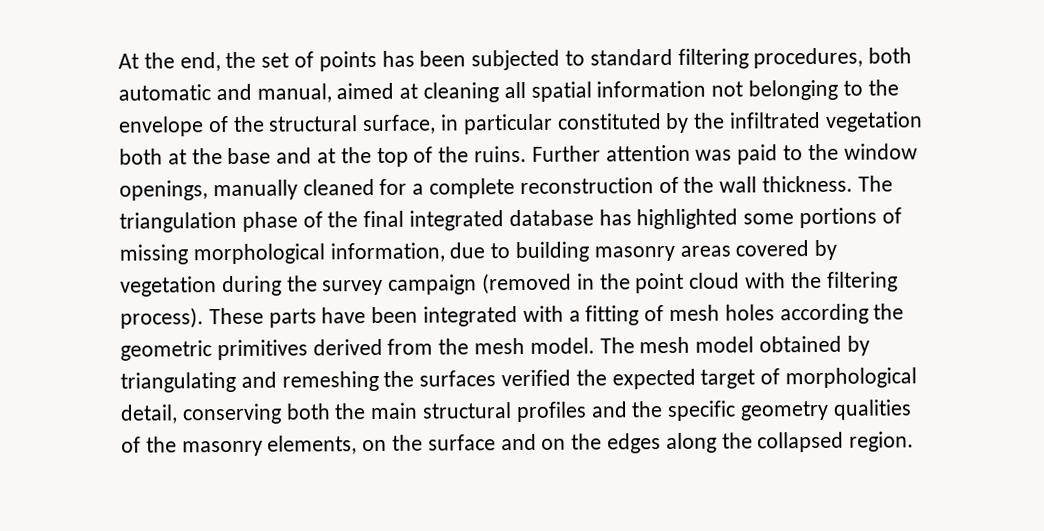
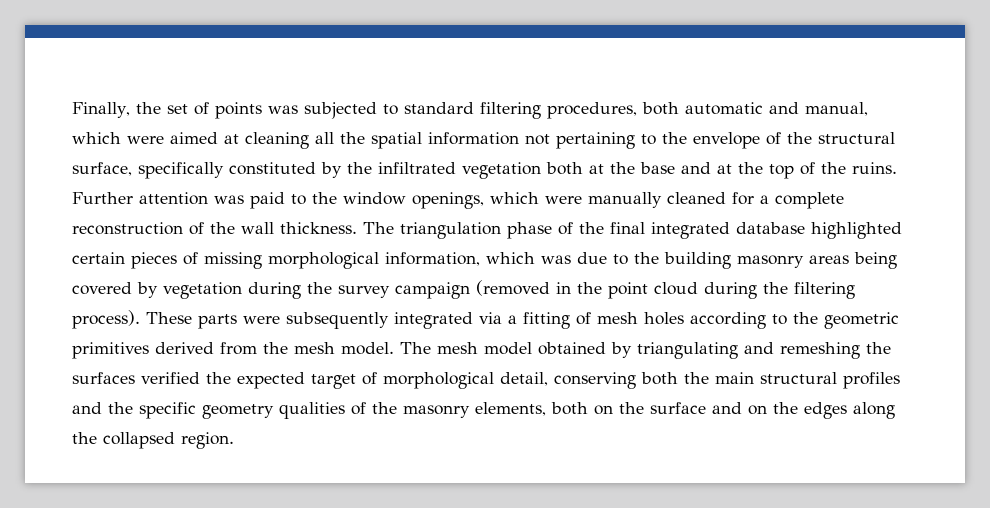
- At the end, the set of points has been subjected to standard filtering procedures, both automatic and manual, aimed at cleaning all spatial information not belonging to the envelope of the structural surface, in particular constituted by the infiltrated vegetation both at the base and at the top of the ruins.
+ Finally, the set of points was subjected to standard filtering procedures, both automatic and manual, which were aimed at cleaning all the spatial information not pertaining to the envelope of the structural surface, specifically constituted by the infiltrated vegetation both at the base and at the top of the ruins.
- Further attention was paid to the window openings, manually cleaned for a complete reconstruction of the wall thickness.
+ Further attention was paid to the window openings, which were manually cleaned for a complete reconstruction of the wall thickness.
- The triangulation phase of the final integrated database has highlighted some portions of missing morphological information, due to building masonry areas covered by vegetation during the survey campaign (removed in the point cloud with the filtering process).
+ The triangulation phase of the final integrated database highlighted certain pieces of missing morphological information, which was due to the building masonry areas being covered by vegetation during the survey campaign (removed in the point cloud during the filtering process).
- These parts have been integrated with a fitting of mesh holes according the geometric primitives derived from the mesh model.
+ These parts were subsequently integrated via a fitting of mesh holes according to the geometric primitives derived from the mesh model.
- The mesh model obtained by triangulating and remeshing the surfaces verified the expected target of morphological detail, conserving both the main structural profiles and the specific geometry qualities of the masonry elements, on the surface and on the edges along the collapsed region.
+ The mesh model obtained by triangulating and remeshing the surfaces verified the expected target of morphological detail, conserving both the main structural profiles and the specific geometry qualities of the masonry elements, both on the surface and on the edges along the collapsed region.

